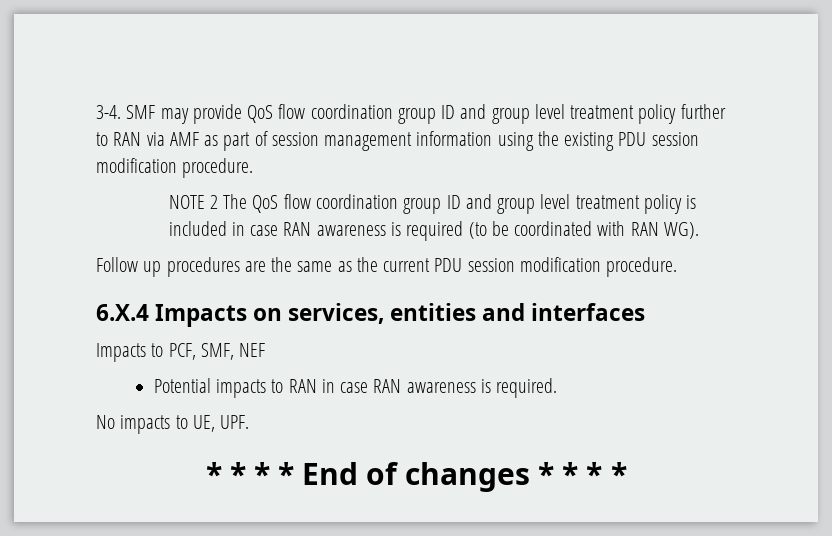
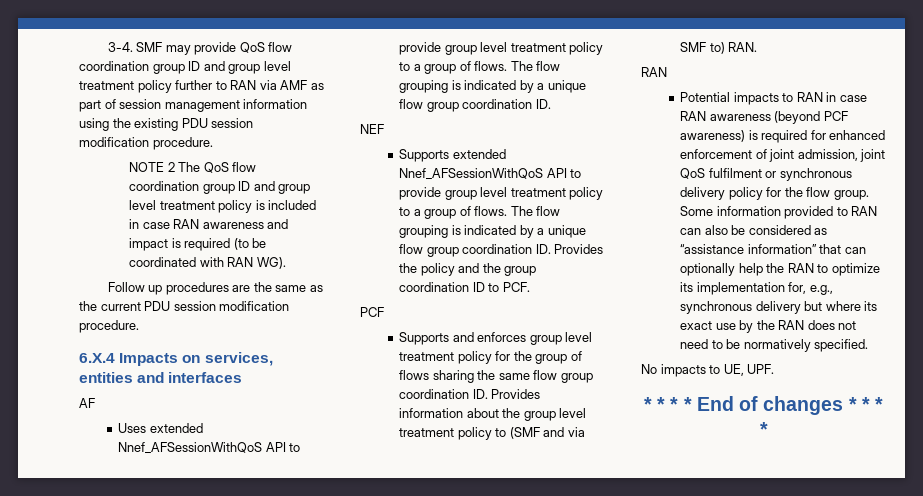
- NOTE 2 The QoS flow coordination group ID and group level treatment policy is included in case RAN awareness is required (to be coordinated with RAN WG).
+ NOTE 2 The QoS flow coordination group ID and group level treatment policy is included in case RAN awareness and impact is required (to be coordinated with RAN WG).
- Impacts to PCF, SMF, NEF
+ AF
+ Uses extended Nnef_AFSessionWithQoS API to provide group level treatment policy to a group of flows. The flow grouping is indicated by a unique flow group coordination ID.
+ NEF
+ Supports extended Nnef_AFSessionWithQoS API to provide group level treatment policy to a group of flows. The flow grouping is indicated by a unique flow group coordination ID. Provides the policy and the group coordination ID to PCF.
+ PCF
+ Supports and enforces group level treatment policy for the group of flows sharing the same flow group coordination ID. Provides information about the group level treatment policy to (SMF and via SMF to) RAN.
+ RAN
- Potential impacts to RAN in case RAN awareness is required.
+ Potential impacts to RAN in case RAN awareness (beyond PCF awareness) is required for enhanced enforcement of joint admission, joint QoS fulfilment or synchronous delivery policy for the flow group. Some information provided to RAN can also be considered as “assistance information” that can optionally help the RAN to optimize its implementation for, e.g., synchronous delivery but where its exact use by the RAN does not need to be normatively specified.

